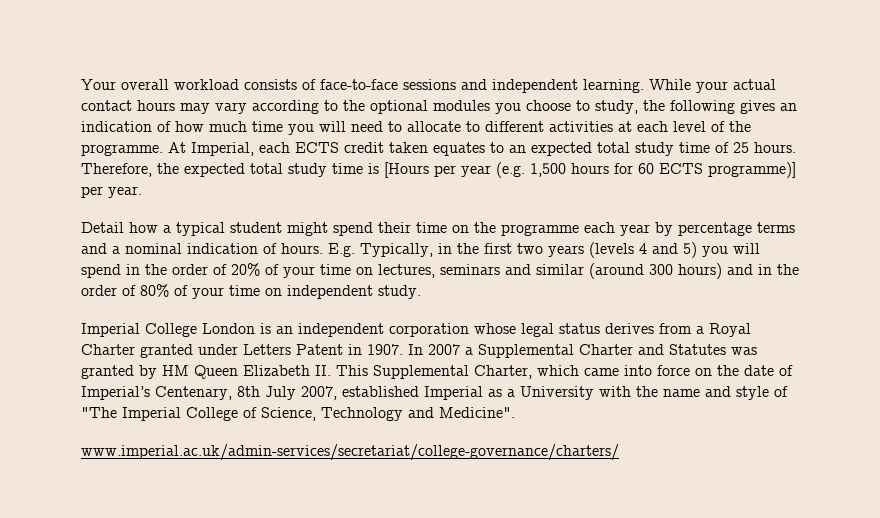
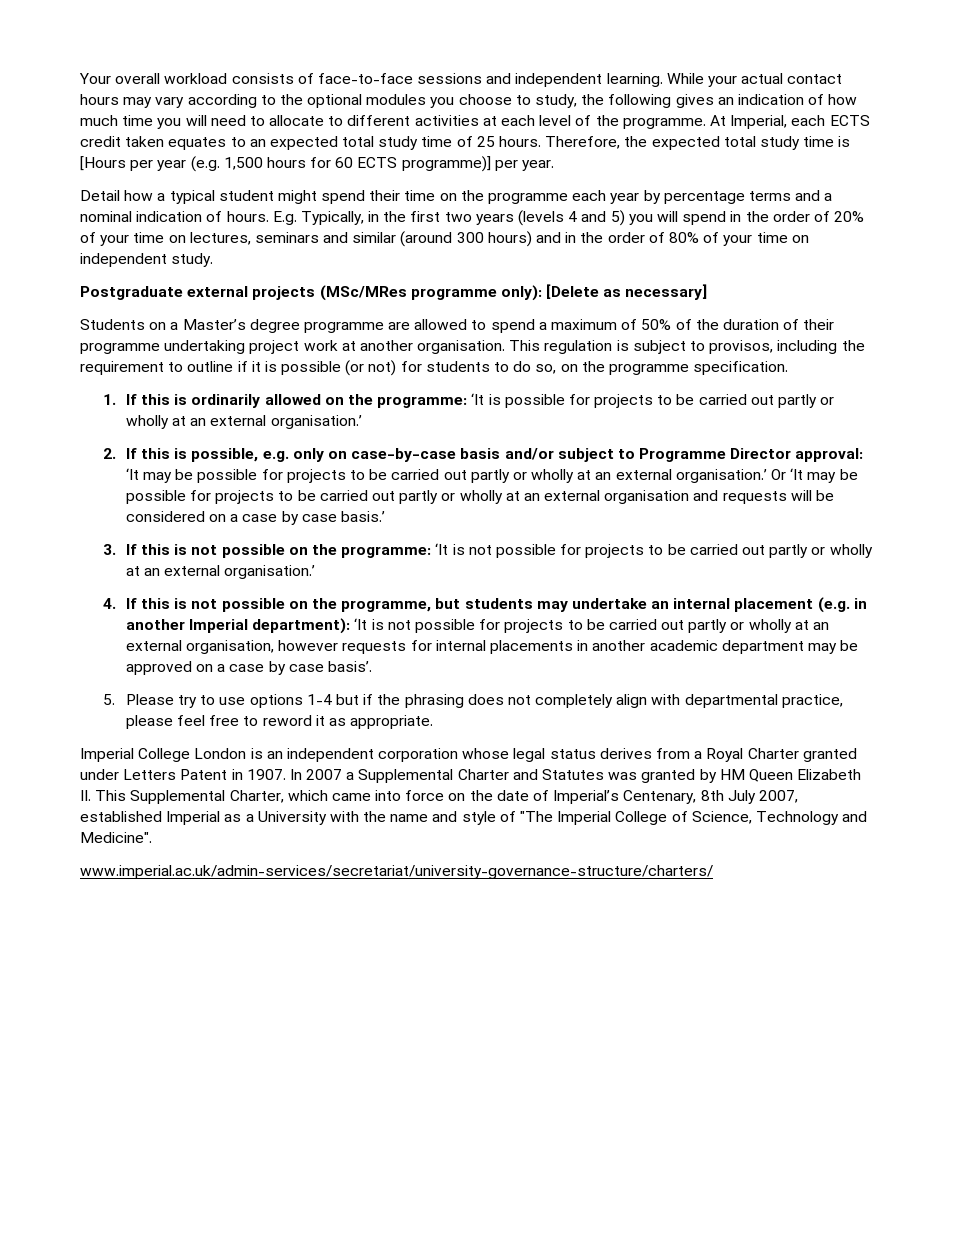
+ Postgraduate external projects (MSc/MRes programme only): [Delete as necessary]
+ Students on a Master’s degree programme are allowed to spend a maximum of 50% of the duration of their programme undertaking project work at another organisation. This regulation is subject to provisos, including the requirement to outline if it is possible (or not) for students to do so, on the programme specification.
+ 1. If this is ordinarily allowed on the programme: ‘It is possible for projects to be carried out partly or wholly at an external organisation.’
+ 2. If this is possible, e.g. only on case-by-case basis and/or subject to Programme Director approval: ‘It may be possible for projects to be carried out partly or wholly at an external organisation.’ Or ‘It may be possible for projects to be carried out partly or wholly at an external organisation and requests will be considered on a case by case basis.’
+ 3. If this is not possible on the programme: ‘It is not possible for projects to be carried out partly or wholly at an external organisation.’
+ 4. If this is not possible on the programme, but students may undertake an internal placement (e.g. in another Imperial department): ‘It is not possible for projects to be carried out partly or wholly at an external organisation, however requests for internal placements in another academic department may be approved on a case by case basis’.
+ 5. Please try to use options 1-4 but if the phrasing does not completely align with departmental practice, please feel free to reword it as appropriate.
- www.imperial.ac.uk/admin-services/secretariat/college-governance/charters/
+ www.imperial.ac.uk/admin-services/secretariat/university-governance-structure/charters/

